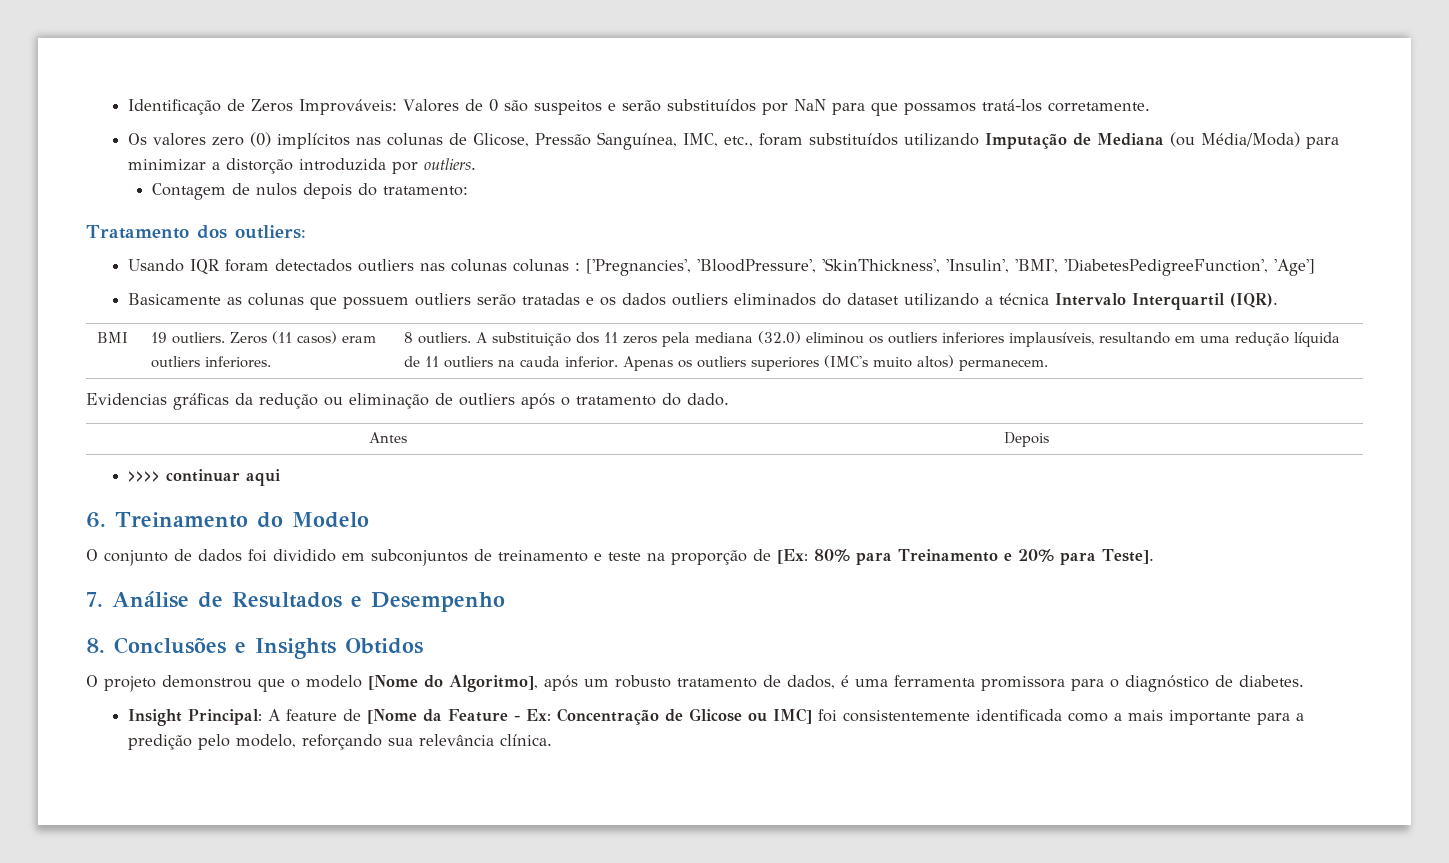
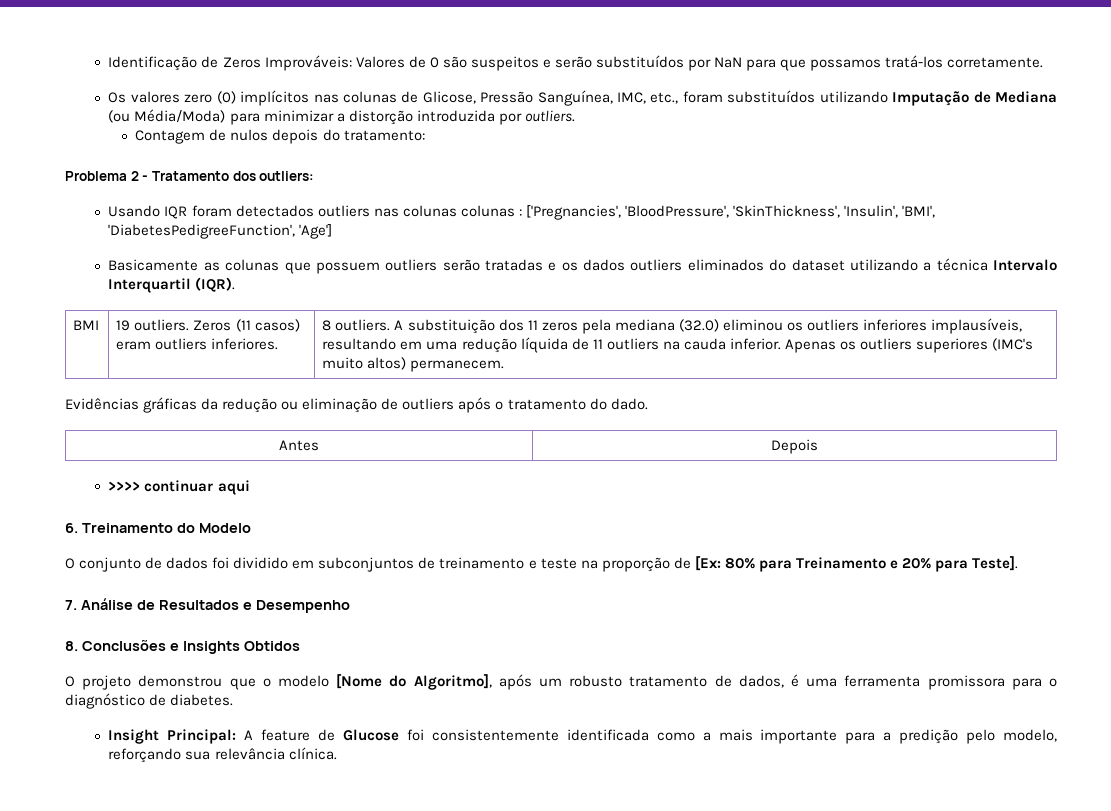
- Tratamento dos outliers:
+ Problema 2 - Tratamento dos outliers:
- Evidencias gráficas da redução ou eliminação de outliers após o tratamento do dado.
+ Evidências gráficas da redução ou eliminação de outliers após o tratamento do dado.
- Insight Principal: A feature de [Nome da Feature - Ex: Concentração de Glicose ou IMC] foi consistentemente identificada como a mais importante para a predição pelo modelo, reforçando sua relevância clínica.
+ Insight Principal: A feature de Glucose foi consistentemente identificada como a mais importante para a predição pelo modelo, reforçando sua relevância clínica.

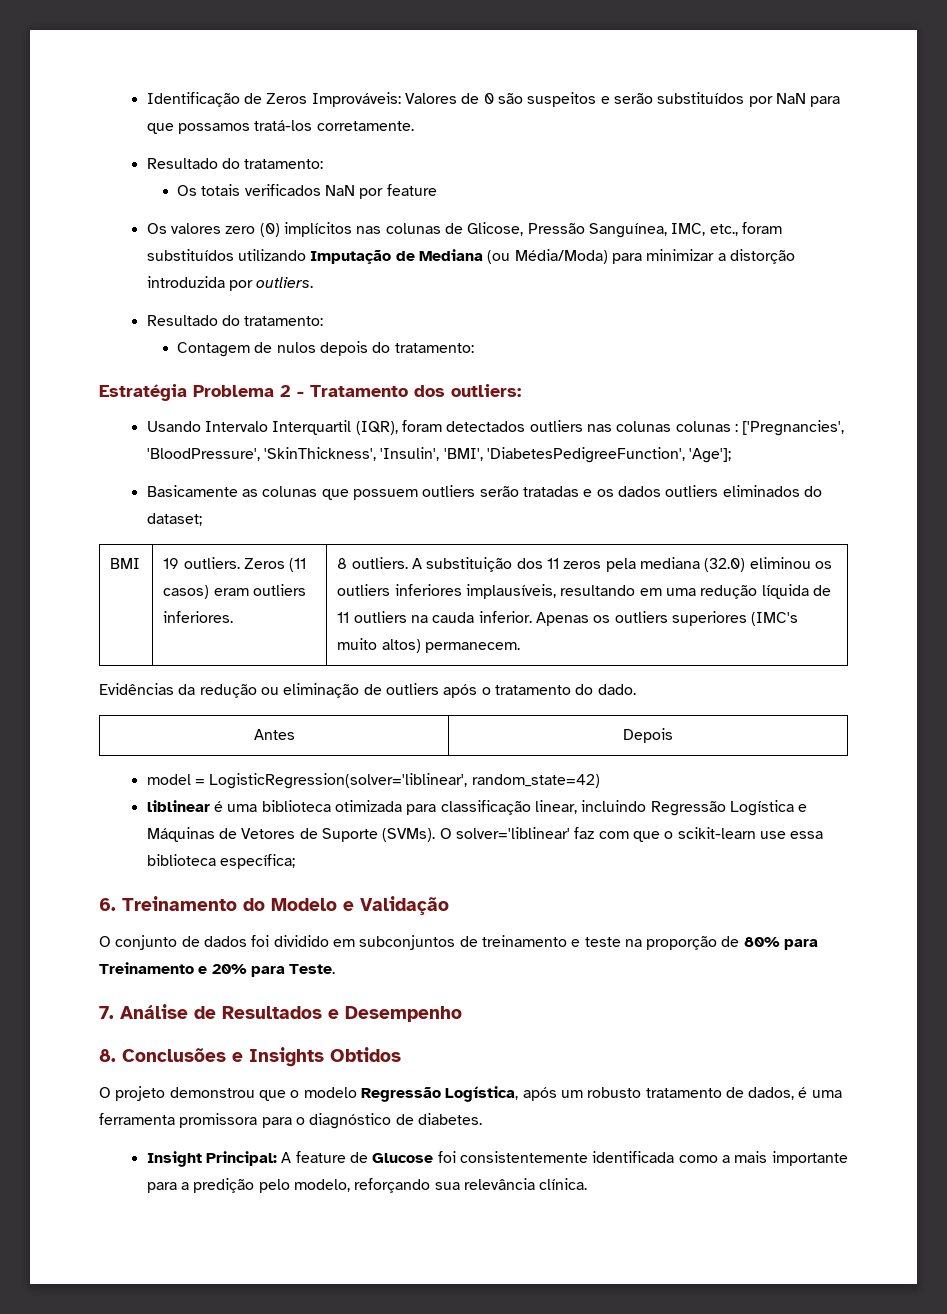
  Identificação de Zeros Improváveis: Valores de 0 são suspeitos e serão substituídos por NaN para que possamos tratá-los corretamente.
+ Resultado do tratamento:
+ Os totais verificados NaN por feature
  Os valores zero (0) implícitos nas colunas de Glicose, Pressão Sanguínea, IMC, etc., foram substituídos utilizando Imputação de Mediana (ou Média/Moda) para minimizar a distorção introduzida por outliers.
+ Resultado do tratamento:
- Problema 2 - Tratamento dos outliers:
+ Estratégia Problema 2 - Tratamento dos outliers:
- Usando IQR foram detectados outliers nas colunas colunas : ['Pregnancies', 'BloodPressure', 'SkinThickness', 'Insulin', 'BMI', 'DiabetesPedigreeFunction', 'Age']
+ Usando Intervalo Interquartil (IQR), foram detectados outliers nas colunas colunas : ['Pregnancies', 'BloodPressure', 'SkinThickness', 'Insulin', 'BMI', 'DiabetesPedigreeFunction', 'Age'];
- Basicamente as colunas que possuem outliers serão tratadas e os dados outliers eliminados do dataset utilizando a técnica Intervalo Interquartil (IQR).
+ Basicamente as colunas que possuem outliers serão tratadas e os dados outliers eliminados do dataset;
- Evidências gráficas da redução ou eliminação de outliers após o tratamento do dado.
+ Evidências da redução ou eliminação de outliers após o tratamento do dado.
- >>>> continuar aqui
+ model = LogisticRegression(solver='liblinear', random_state=42)
+ liblinear é uma biblioteca otimizada para classificação linear, incluindo Regressão Logística e Máquinas de Vetores de Suporte (SVMs). O solver='liblinear' faz com que o scikit-learn use essa biblioteca específica;
- 6. Treinamento do Modelo
+ 6. Treinamento do Modelo e Validação
- O conjunto de dados foi dividido em subconjuntos de treinamento e teste na proporção de [Ex: 80% para Treinamento e 20% para Teste].
+ O conjunto de dados foi dividido em subconjuntos de treinamento e teste na proporção de 80% para Treinamento e 20% para Teste.
- O projeto demonstrou que o modelo [Nome do Algoritmo], após um robusto tratamento de dados, é uma ferramenta promissora para o diagnóstico de diabetes.
+ O projeto demonstrou que o modelo Regressão Logística, após um robusto tratamento de dados, é uma ferramenta promissora para o diagnóstico de diabetes.

